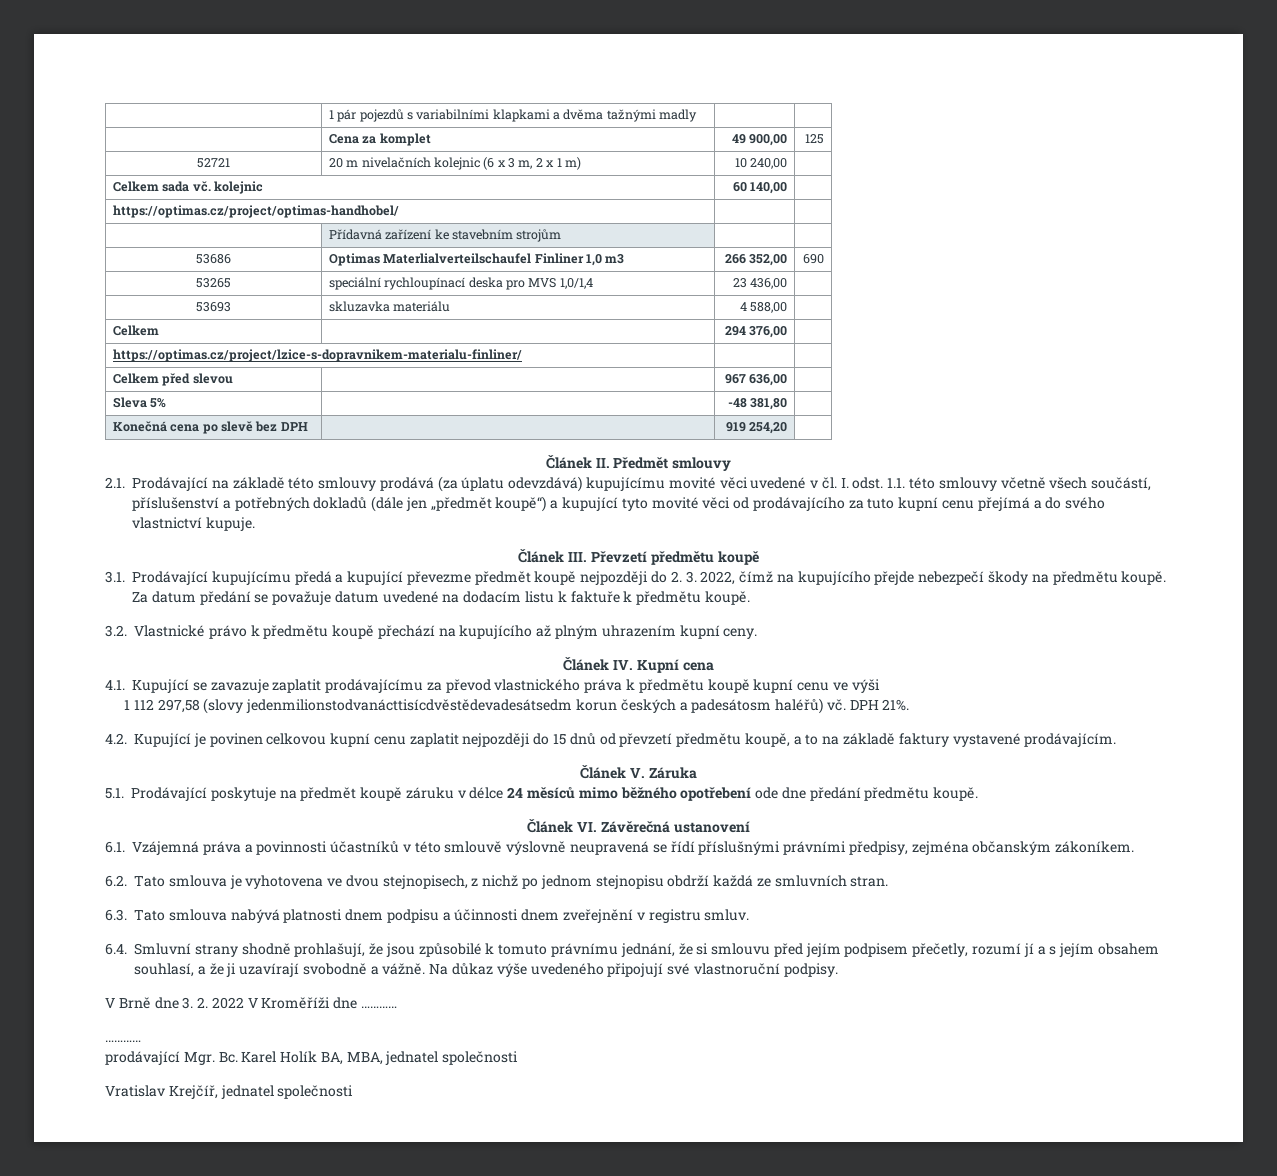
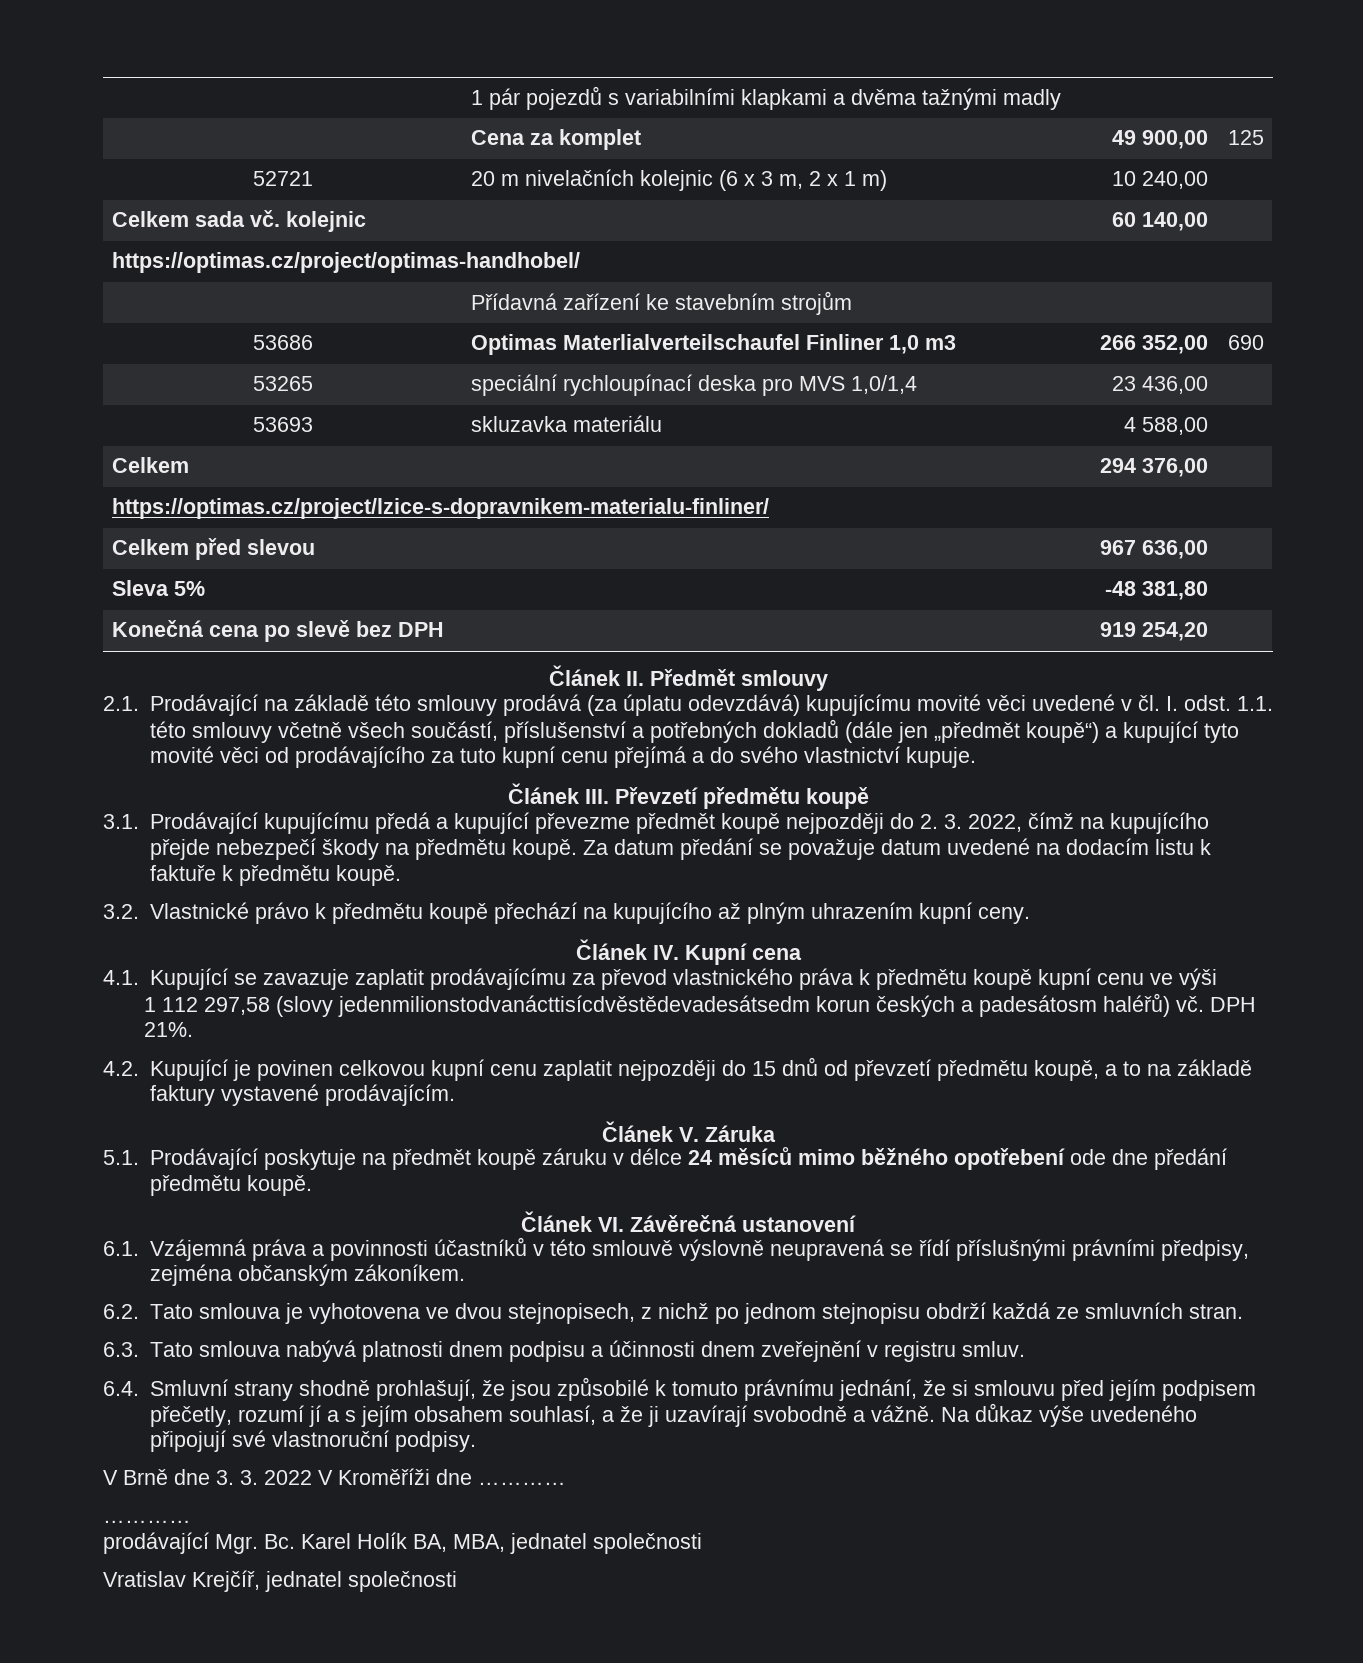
- V Brně dne 3. 2. 2022 V Kroměříži dne …………
+ V Brně dne 3. 3. 2022 V Kroměříži dne …………

